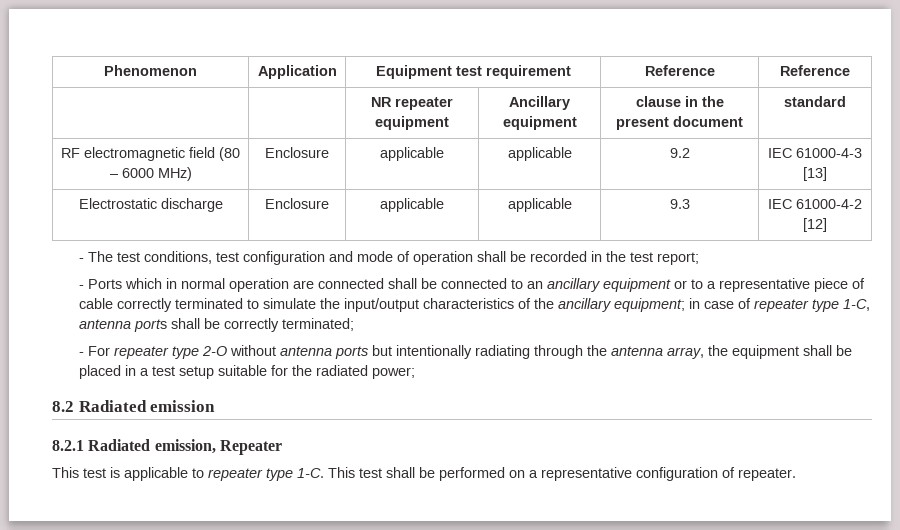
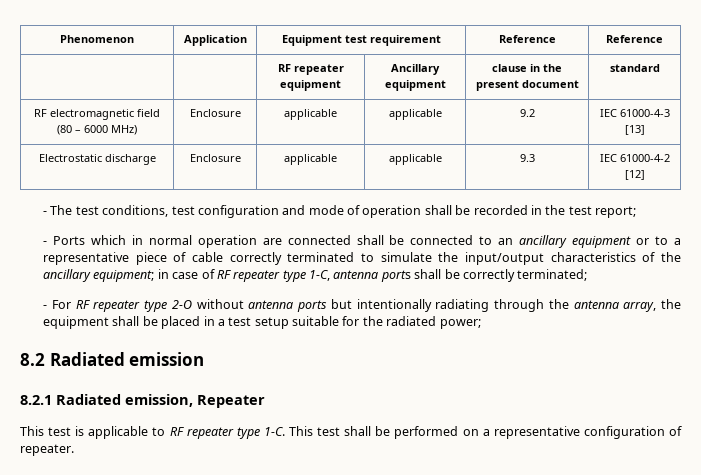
- | | NR repeater equipment | Ancillary equipment | clause in the present document | standard
+ | | RF repeater equipment | Ancillary equipment | clause in the present document | standard
- - Ports which in normal operation are connected shall be connected to an ancillary equipment or to a representative piece of cable correctly terminated to simulate the input/output characteristics of the ancillary equipment; in case of repeater type 1-C, antenna ports shall be correctly terminated;
+ - Ports which in normal operation are connected shall be connected to an ancillary equipment or to a representative piece of cable correctly terminated to simulate the input/output characteristics of the ancillary equipment; in case of RF repeater type 1-C, antenna ports shall be correctly terminated;
- - For repeater type 2-O without antenna ports but intentionally radiating through the antenna array, the equipment shall be placed in a test setup suitable for the radiated power;
+ - For RF repeater type 2-O without antenna ports but intentionally radiating through the antenna array, the equipment shall be placed in a test setup suitable for the radiated power;
- This test is applicable to repeater type 1-C.
+ This test is applicable to RF repeater type 1-C.

